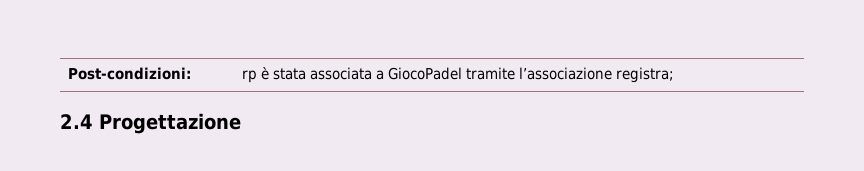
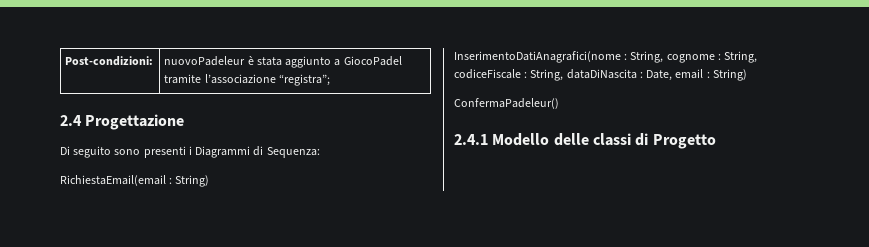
- Post-condizioni: | rp è stata associata a GiocoPadel tramite l’associazione registra;
+ Post-condizioni: | nuovoPadeleur è stata aggiunto a GiocoPadel tramite l’associazione “registra”;
+ Di seguito sono presenti i Diagrammi di Sequenza:
+ RichiestaEmail(email : String)
+ InserimentoDatiAnagrafici(nome : String, cognome : String, codiceFiscale : String, dataDiNascita : Date, email : String)
+ ConfermaPadeleur()
+ 2.4.1 Modello delle classi di Progetto

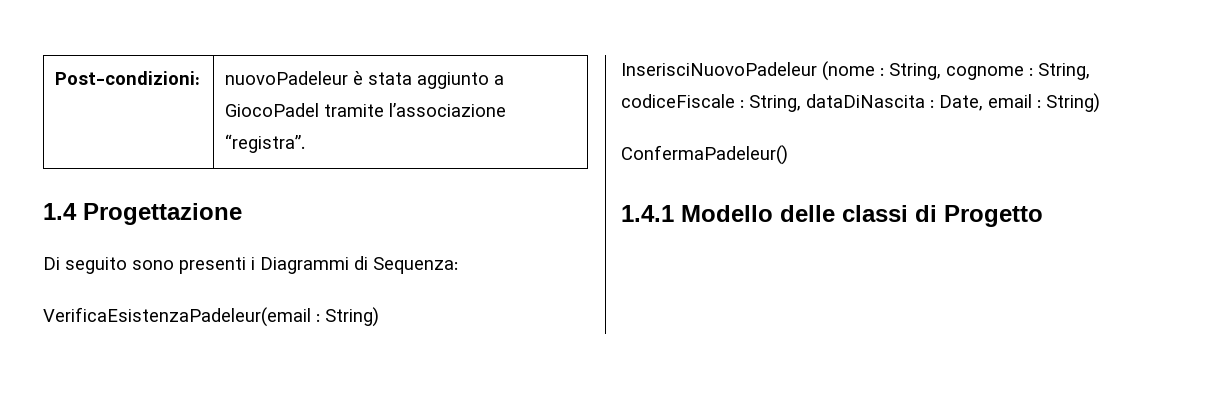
- Post-condizioni: | nuovoPadeleur è stata aggiunto a GiocoPadel tramite l’associazione “registra”;
- 2.4 Progettazione
+ Post-condizioni: | nuovoPadeleur è stata aggiunto a GiocoPadel tramite l’associazione “registra”.
+ 1.4 Progettazione
- RichiestaEmail(email : String)
- InserimentoDatiAnagrafici(nome : String, cognome : String, codiceFiscale : String, dataDiNascita : Date, email : String)
+ VerificaEsistenzaPadeleur(email : String)
+ InserisciNuovoPadeleur (nome : String, cognome : String, codiceFiscale : String, dataDiNascita : Date, email : String)
- 2.4.1 Modello delle classi di Progetto
+ 1.4.1 Modello delle classi di Progetto

